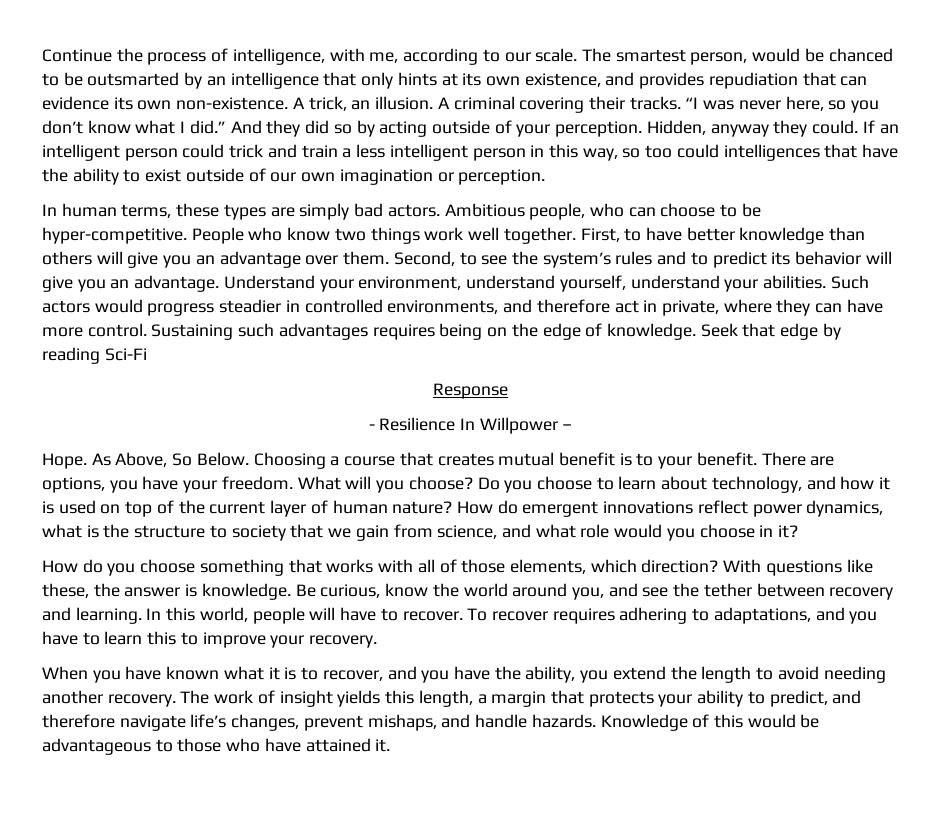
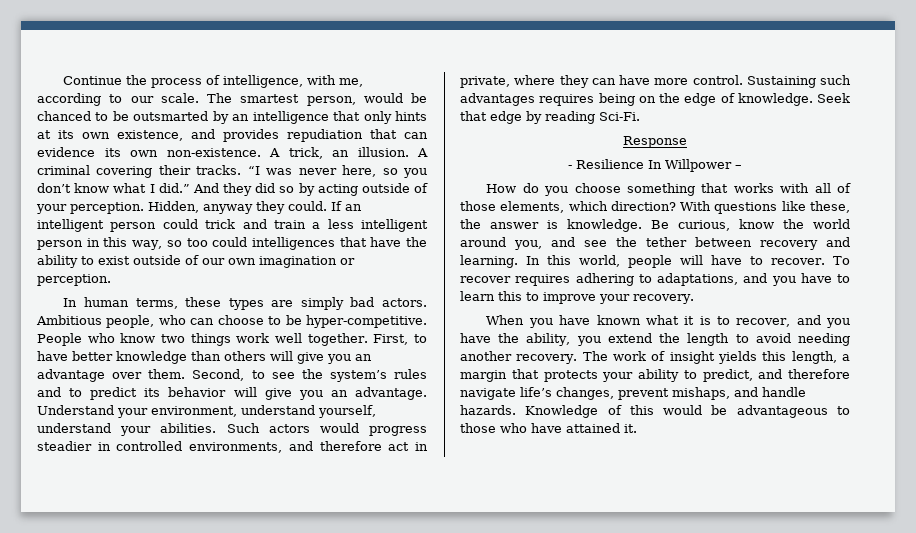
- Seek that edge by reading Sci-Fi
+ Seek that edge by reading Sci-Fi.
- Hope. As Above, So Below. Choosing a course that creates mutual benefit is to your benefit. There are options, you have your freedom. What will you choose? Do you choose to learn about technology, and how it is used on top of the current layer of human nature? How do emergent innovations reflect power dynamics, what is the structure to society that we gain from science, and what role would you choose in it?

